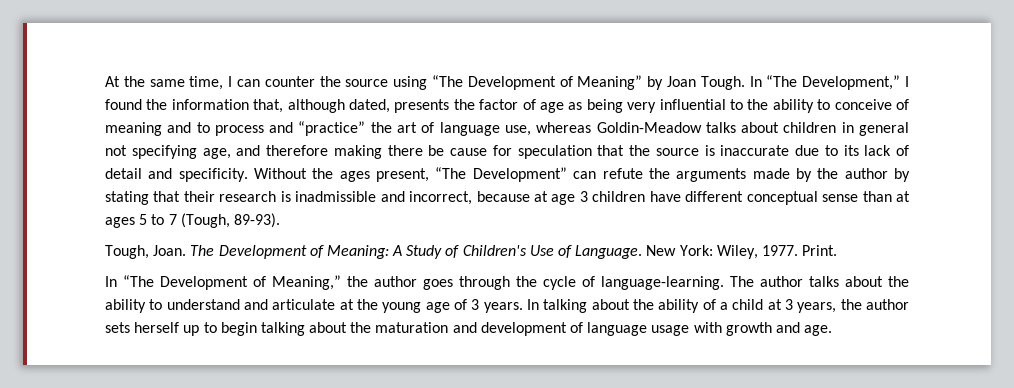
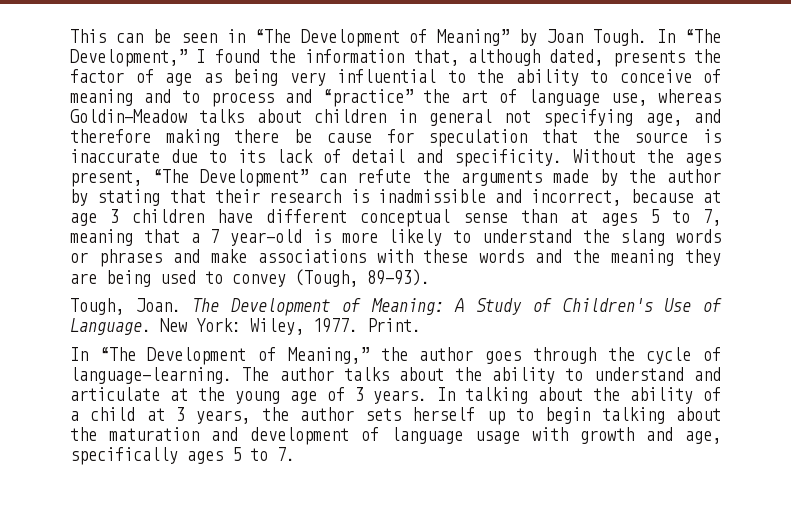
- At the same time, I can counter the source using “The Development of Meaning” by Joan Tough.
+ This can be seen in “The Development of Meaning” by Joan Tough.
- Without the ages present, “The Development” can refute the arguments made by the author by stating that their research is inadmissible and incorrect, because at age 3 children have different conceptual sense than at ages 5 to 7 (Tough, 89-93).
+ Without the ages present, “The Development” can refute the arguments made by the author by stating that their research is inadmissible and incorrect, because at age 3 children have different conceptual sense than at ages 5 to 7, meaning that a 7 year-old is more likely to understand the slang words or phrases and make associations with these words and the meaning they are being used to convey (Tough, 89-93).
- In talking about the ability of a child at 3 years, the author sets herself up to begin talking about the maturation and development of language usage with growth and age.
+ In talking about the ability of a child at 3 years, the author sets herself up to begin talking about the maturation and development of language usage with growth and age, specifically ages 5 to 7.

